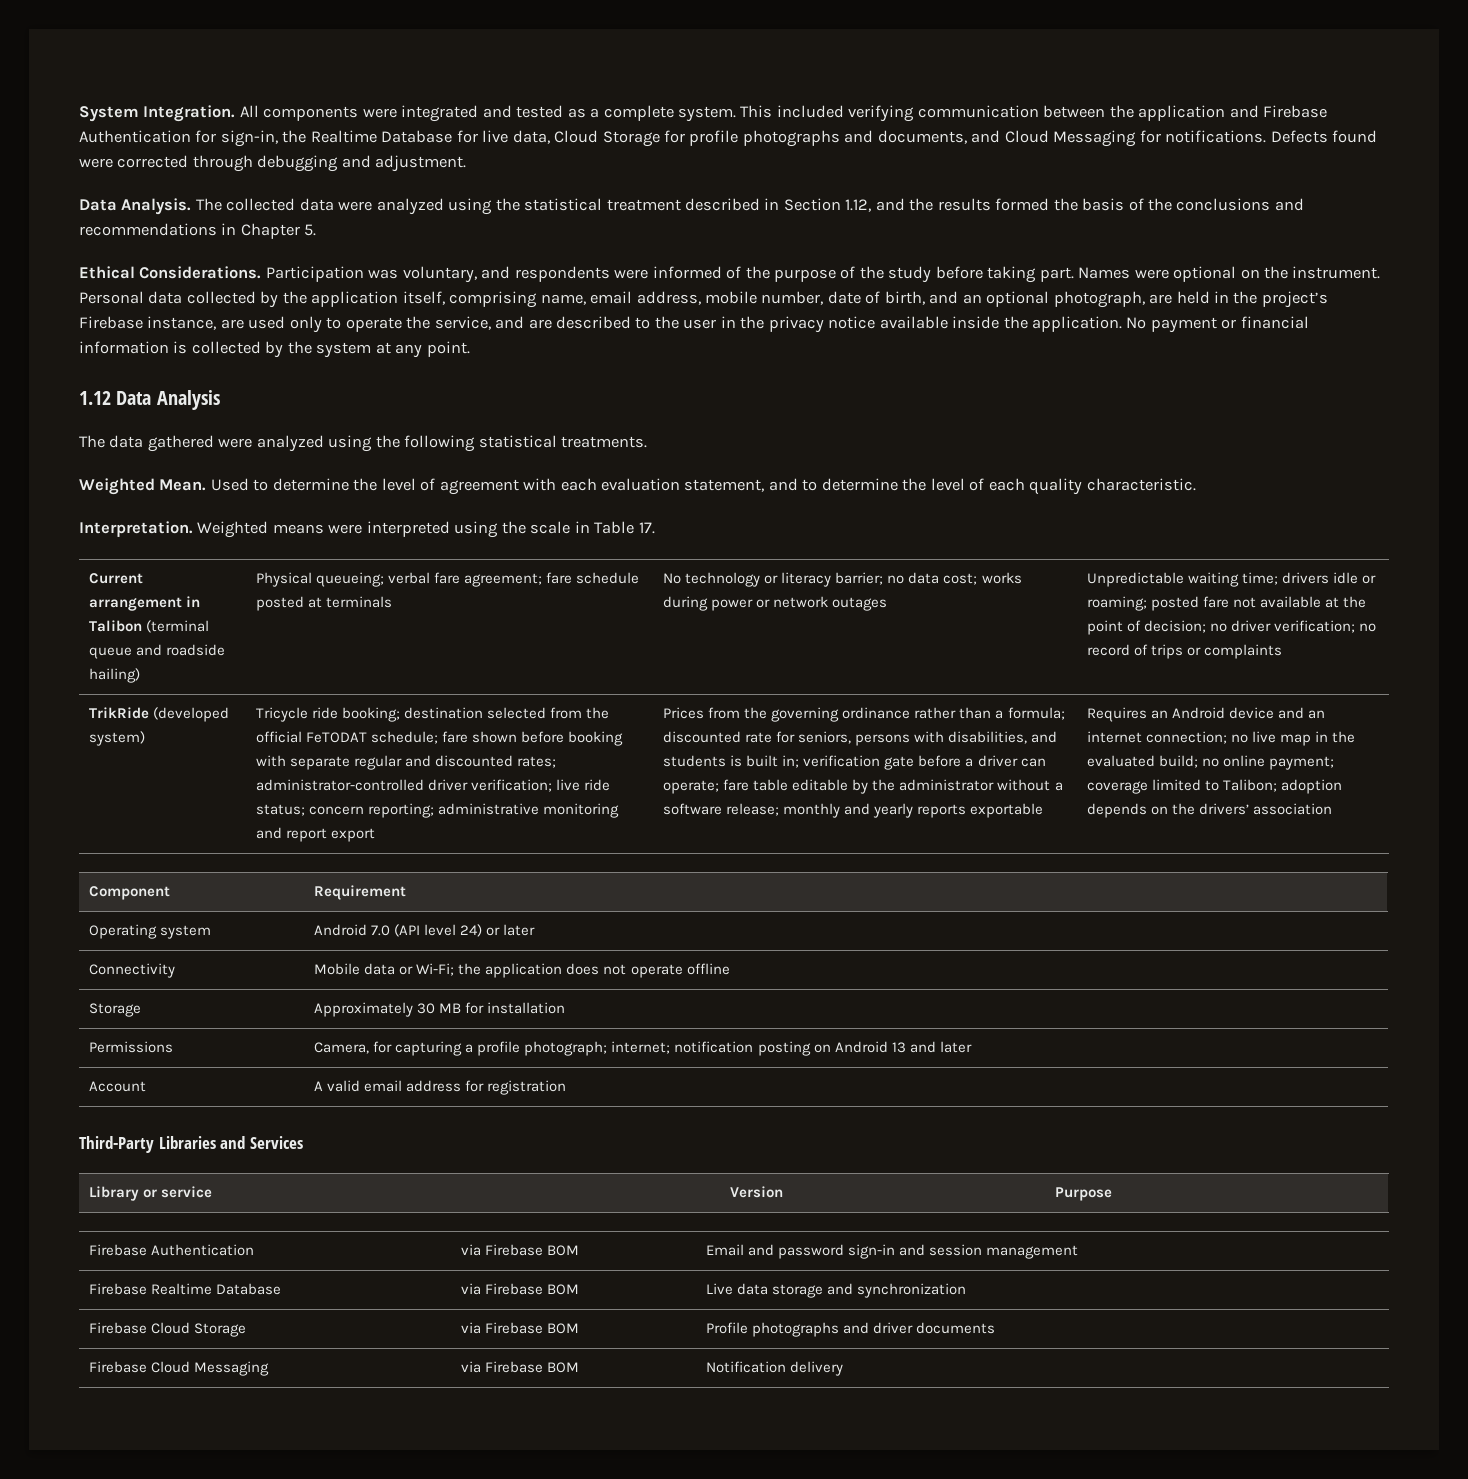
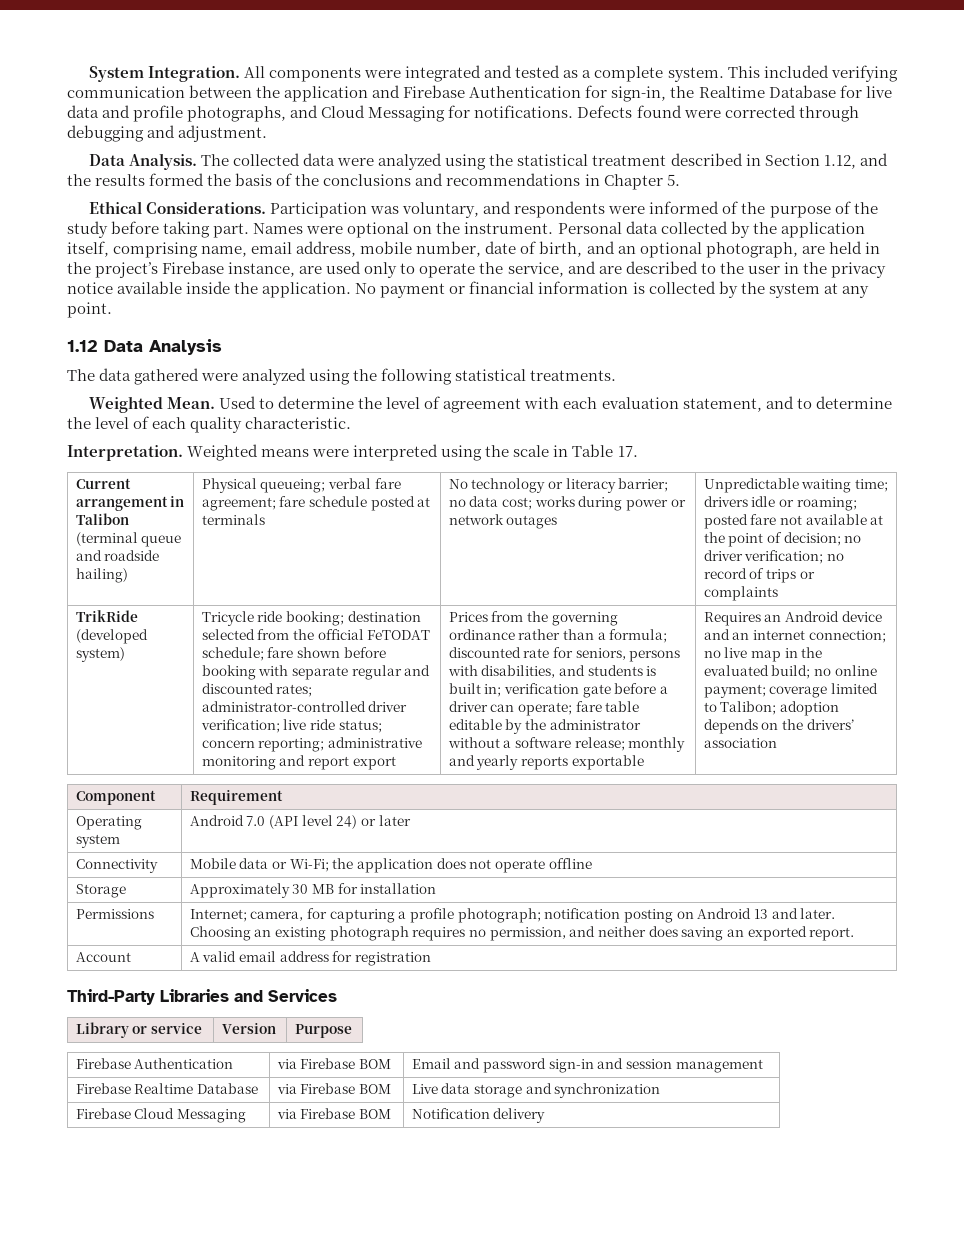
- This included verifying communication between the application and Firebase Authentication for sign-in, the Realtime Database for live data, Cloud Storage for profile photographs and documents, and Cloud Messaging for notifications.
+ This included verifying communication between the application and Firebase Authentication for sign-in, the Realtime Database for live data and profile photographs, and Cloud Messaging for notifications.
- Permissions | Camera, for capturing a profile photograph; internet; notification posting on Android 13 and later
+ Permissions | Internet; camera, for capturing a profile photograph; notification posting on Android 13 and later. Choosing an existing photograph requires no permission, and neither does saving an exported report.
- Firebase Cloud Storage | via Firebase BOM | Profile photographs and driver documents

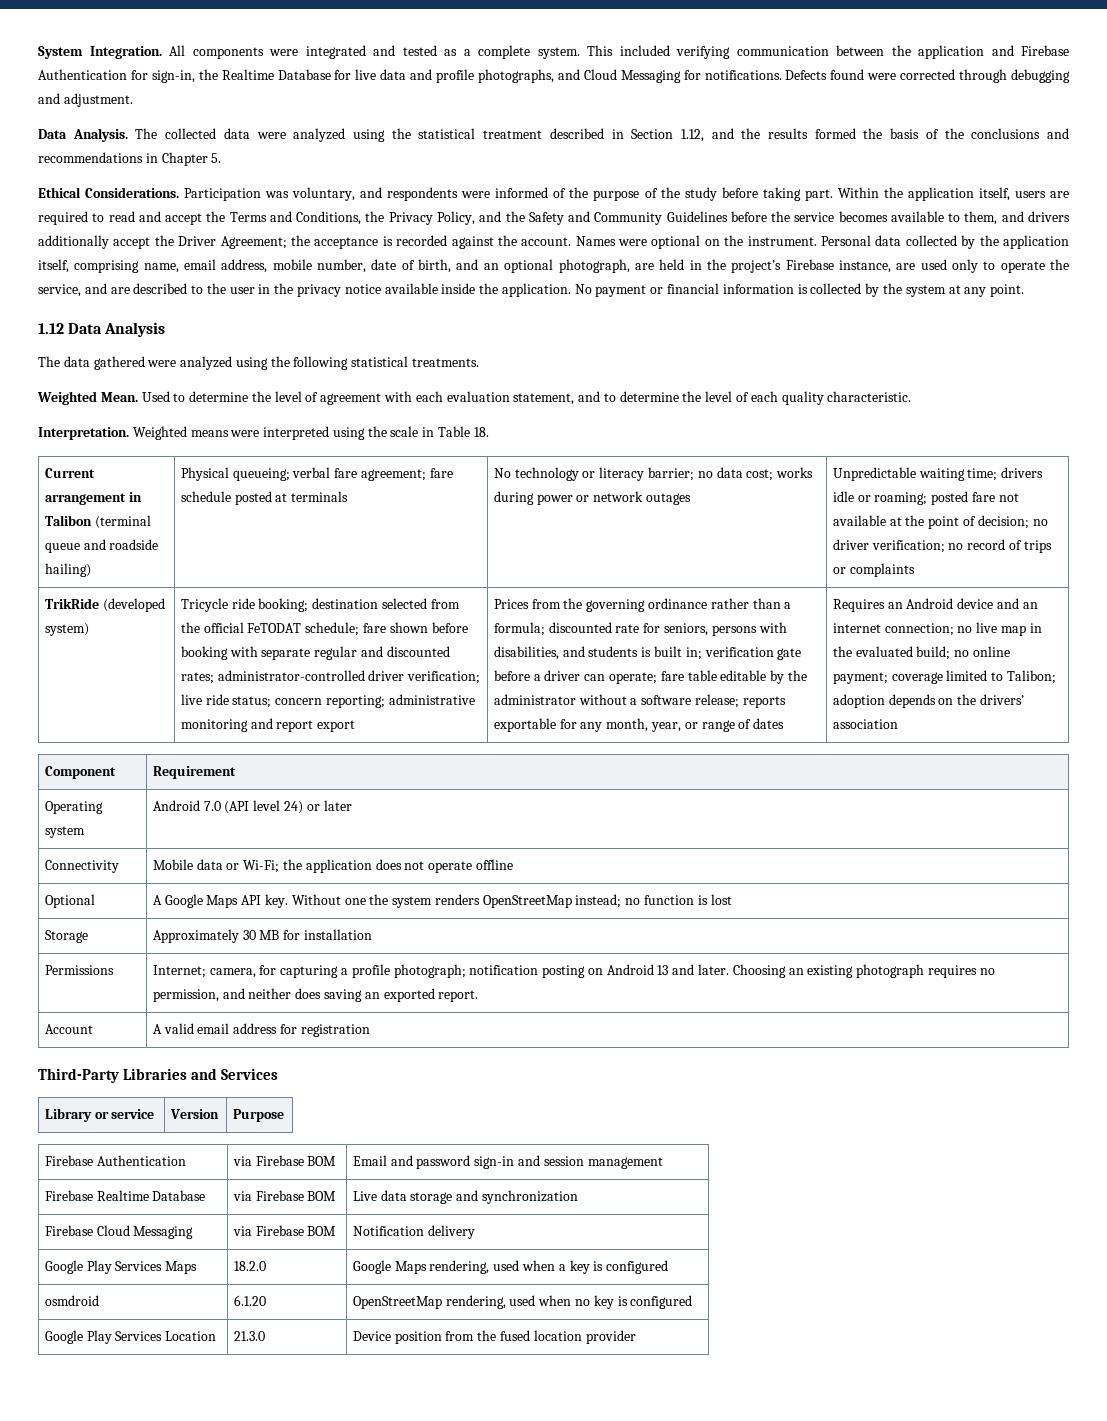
+ Within the application itself, users are required to read and accept the Terms and Conditions, the Privacy Policy, and the Safety and Community Guidelines before the service becomes available to them, and drivers additionally accept the Driver Agreement; the acceptance is recorded against the account.
- Weighted means were interpreted using the scale in Table 17.
+ Weighted means were interpreted using the scale in Table 18.
- Prices from the governing ordinance rather than a formula; discounted rate for seniors, persons with disabilities, and students is built in; verification gate before a driver can operate; fare table editable by the administrator without a software release; monthly and yearly reports exportable
+ Prices from the governing ordinance rather than a formula; discounted rate for seniors, persons with disabilities, and students is built in; verification gate before a driver can operate; fare table editable by the administrator without a software release; reports exportable for any month, year, or range of dates
+ Optional | A Google Maps API key. Without one the system renders OpenStreetMap instead; no function is lost
+ Google Play Services Maps | 18.2.0 | Google Maps rendering, used when a key is configured
+ osmdroid | 6.1.20 | OpenStreetMap rendering, used when no key is configured
+ Google Play Services Location | 21.3.0 | Device position from the fused location provider

